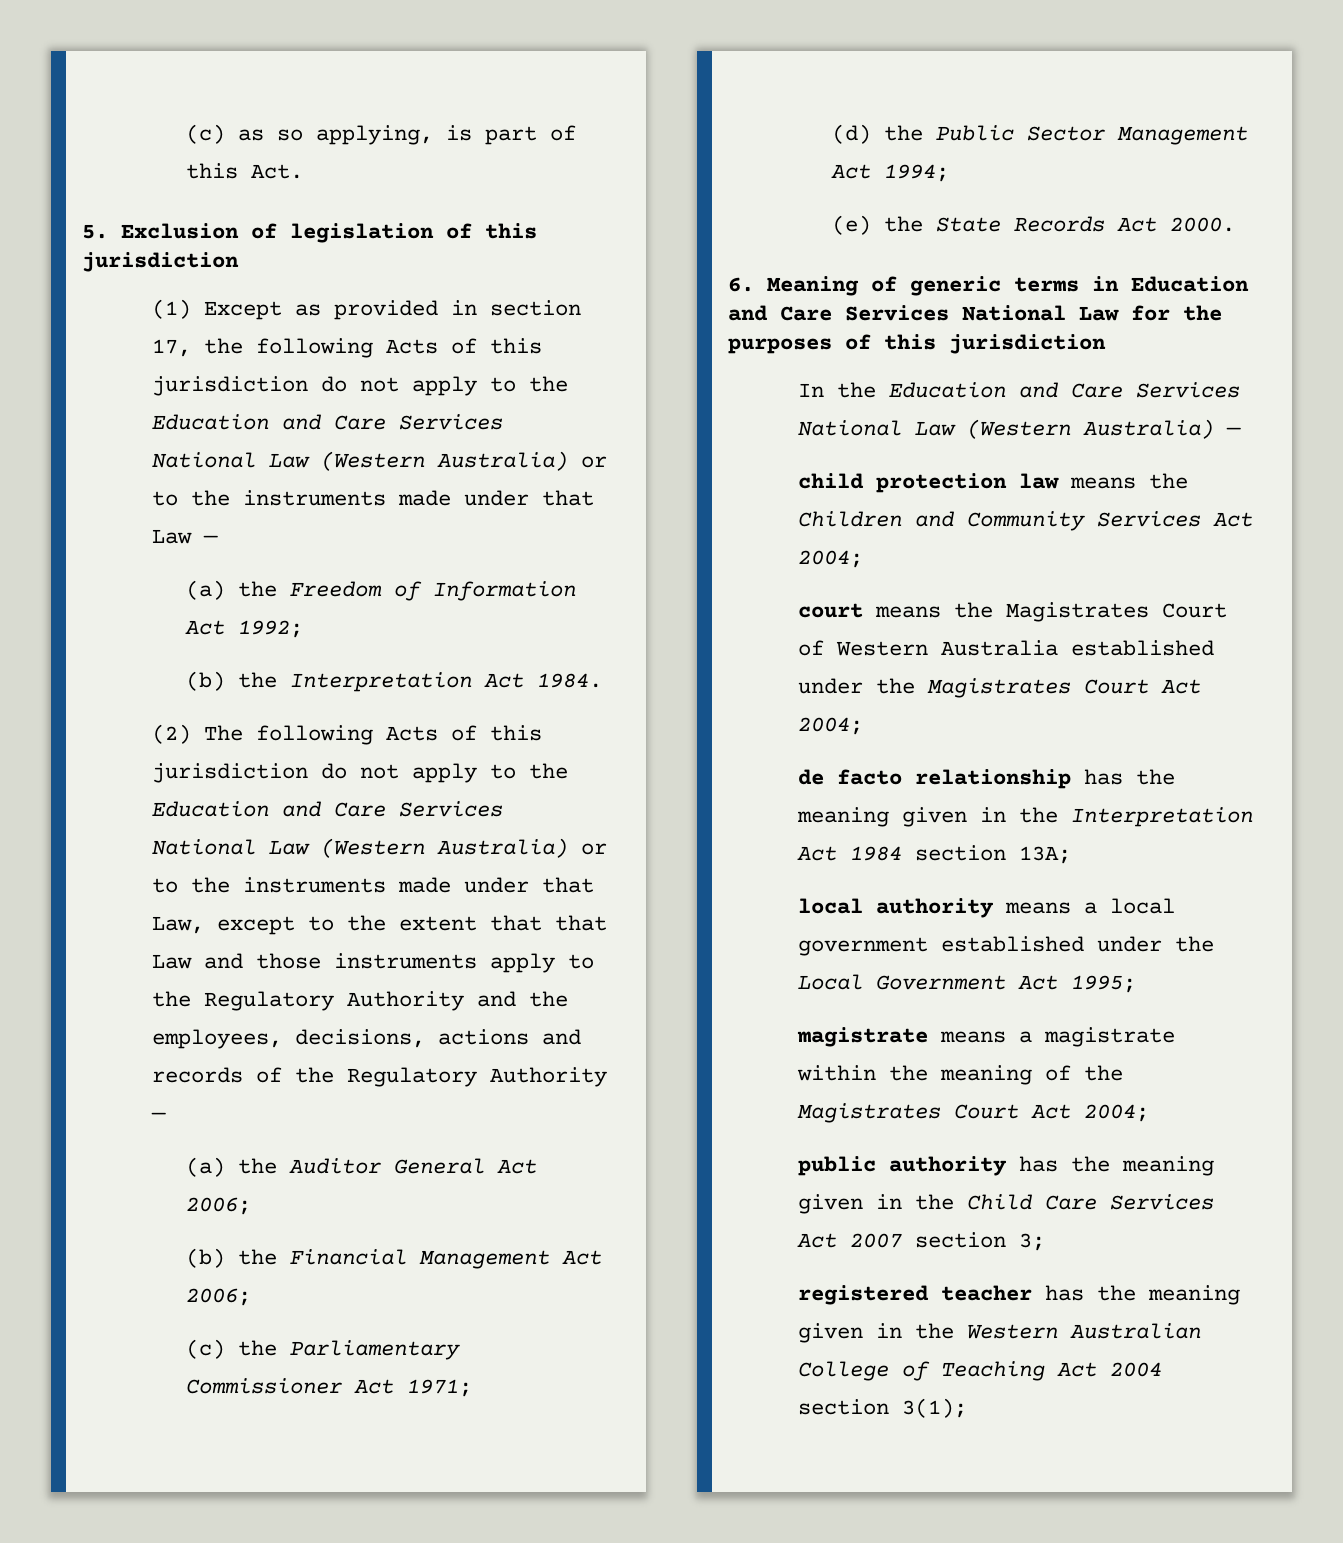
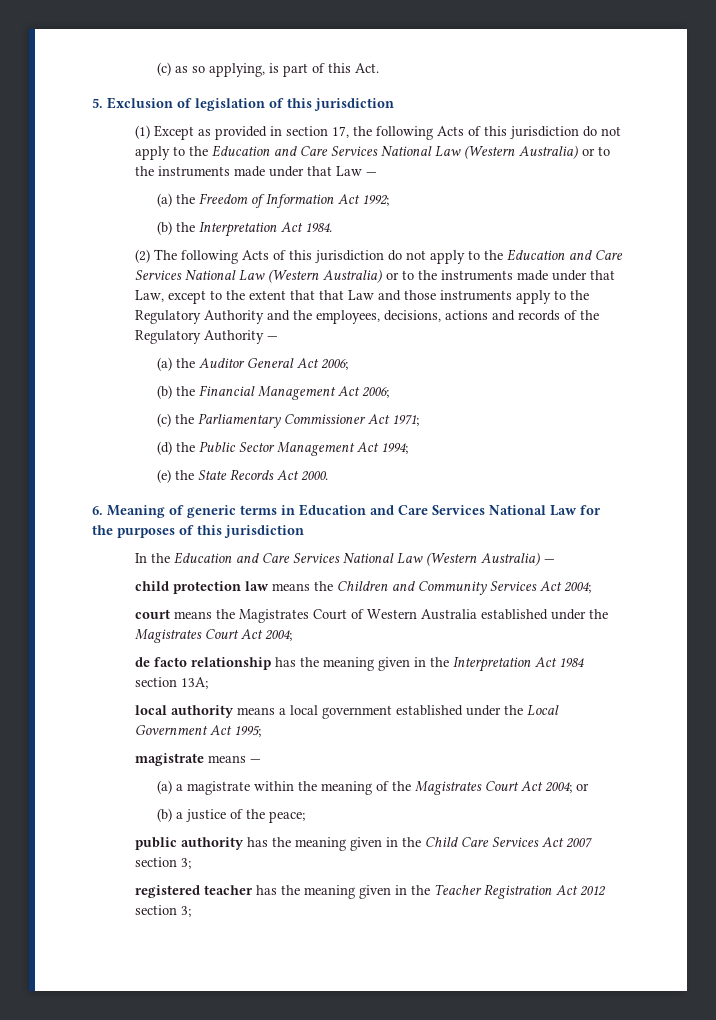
- magistrate means a magistrate within the meaning of the Magistrates Court Act 2004;
+ magistrate means —
+ (a) a magistrate within the meaning of the Magistrates Court Act 2004; or
+ (b) a justice of the peace;
- registered teacher has the meaning given in the Western Australian College of Teaching Act 2004 section 3(1);
+ registered teacher has the meaning given in the Teacher Registration Act 2012 section 3;

